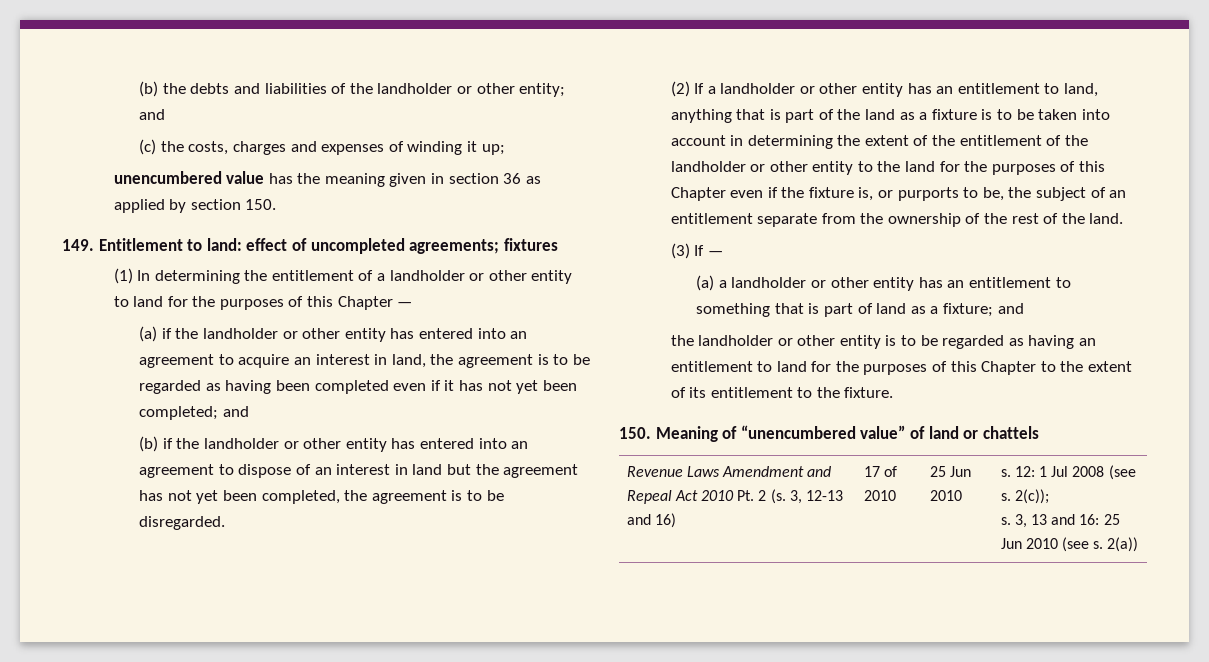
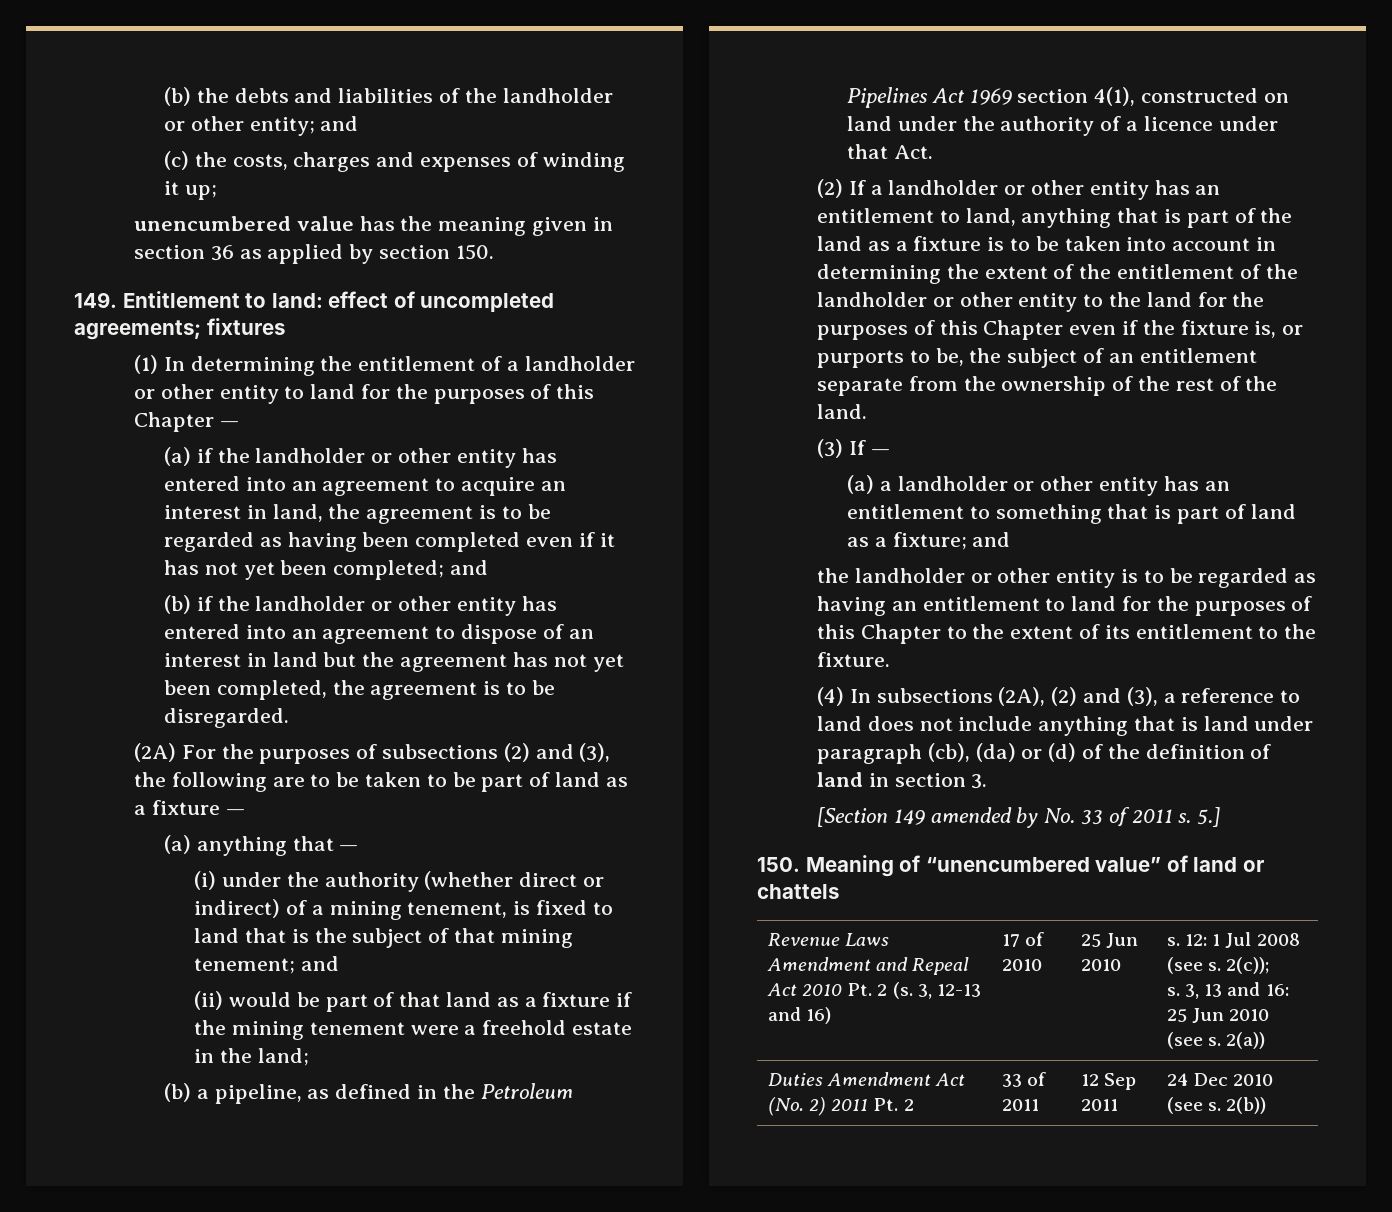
+ (2A) For the purposes of subsections (2) and (3), the following are to be taken to be part of land as a fixture —
+ (a) anything that —
+ (i) under the authority (whether direct or indirect) of a mining tenement, is fixed to land that is the subject of that mining tenement; and
+ (ii) would be part of that land as a fixture if the mining tenement were a freehold estate in the land;
+ (b) a pipeline, as defined in the Petroleum Pipelines Act 1969 section 4(1), constructed on land under the authority of a licence under that Act.
+ (4) In subsections (2A), (2) and (3), a reference to land does not include anything that is land under paragraph (cb), (da) or (d) of the definition of land in section 3.
+ [Section 149 amended by No. 33 of 2011 s. 5.]
+ Duties Amendment Act (No. 2) 2011 Pt. 2 | 33 of 2011 | 12 Sep 2011 | 24 Dec 2010 (see s. 2(b))

